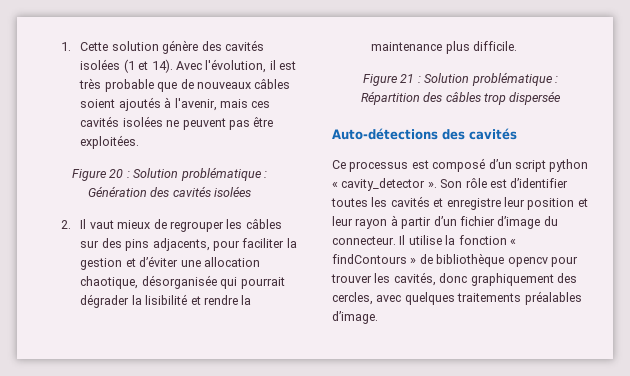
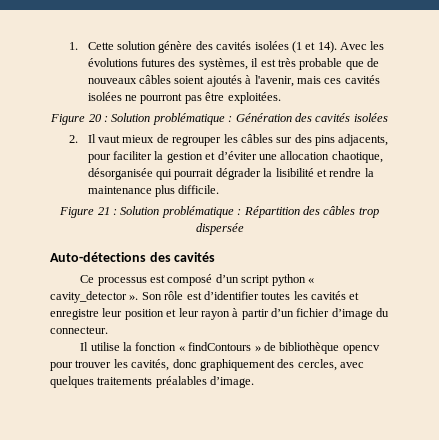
- Avec l'évolution, il est très probable que de nouveaux câbles soient ajoutés à l'avenir, mais ces cavités isolées ne peuvent pas être exploitées.
+ Avec les évolutions futures des systèmes, il est très probable que de nouveaux câbles soient ajoutés à l'avenir, mais ces cavités isolées ne pourront pas être exploitées.
- Son rôle est d’identifier toutes les cavités et enregistre leur position et leur rayon à partir d’un fichier d’image du connecteur. Il utilise la fonction « findContours » de bibliothèque opencv pour trouver les cavités, donc graphiquement des cercles, avec quelques traitements préalables d’image.
+ Son rôle est d’identifier toutes les cavités et enregistre leur position et leur rayon à partir d’un fichier d’image du connecteur.
+ Il utilise la fonction « findContours » de bibliothèque opencv pour trouver les cavités, donc graphiquement des cercles, avec quelques traitements préalables d’image.

